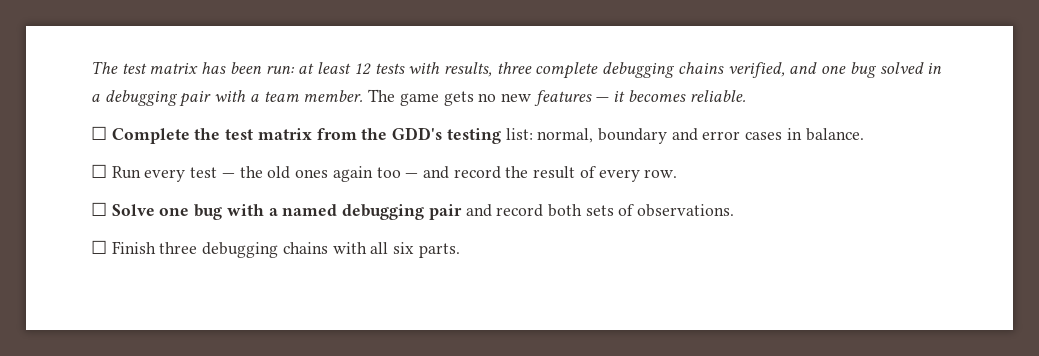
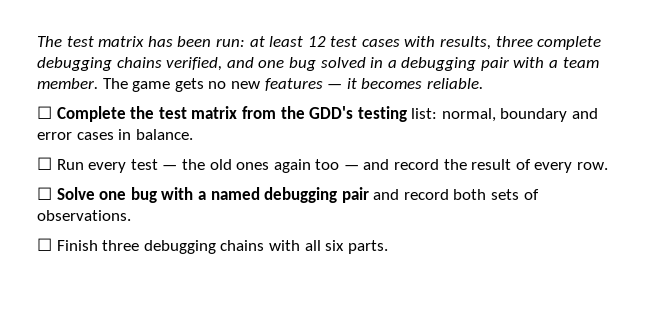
- The test matrix has been run: at least 12 tests with results, three complete debugging chains verified, and one bug solved in a debugging pair with a team member.
+ The test matrix has been run: at least 12 test cases with results, three complete debugging chains verified, and one bug solved in a debugging pair with a team member.

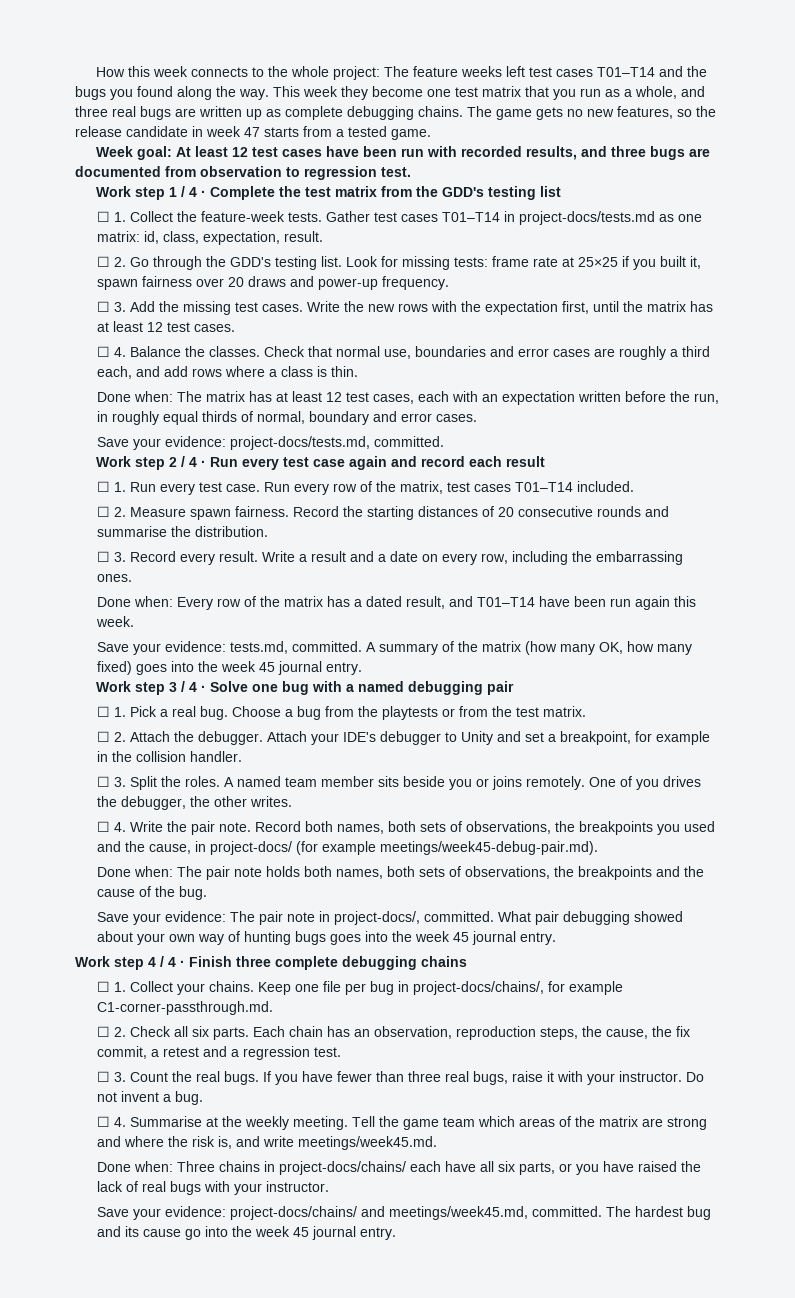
- The test matrix has been run: at least 12 test cases with results, three complete debugging chains verified, and one bug solved in a debugging pair with a team member.
+ How this week connects to the whole project: The feature weeks left test cases T01–T14 and the bugs you found along the way. This week they become one test matrix that you run as a whole, and three real bugs are written up as complete debugging chains.
- The game gets no new features — it becomes reliable.
- ☐ Complete the test matrix from the GDD's testing list: normal, boundary and error cases in balance.
- ☐ Run every test — the old ones again too — and record the result of every row.
- ☐ Solve one bug with a named debugging pair and record both sets of observations.
- ☐ Finish three debugging chains with all six parts.
+ The game gets no new features, so the release candidate in week 47 starts from a tested game.
+ Week goal: At least 12 test cases have been run with recorded results, and three bugs are documented from observation to regression test.
+ Work step 1 / 4 · Complete the test matrix from the GDD's testing list
+ ☐ 1. Collect the feature-week tests. Gather test cases T01–T14 in project-docs/tests.md as one matrix: id, class, expectation, result.
+ ☐ 2. Go through the GDD's testing list. Look for missing tests: frame rate at 25×25 if you built it, spawn fairness over 20 draws and power-up frequency.
+ ☐ 3. Add the missing test cases. Write the new rows with the expectation first, until the matrix has at least 12 test cases.
+ ☐ 4. Balance the classes. Check that normal use, boundaries and error cases are roughly a third each, and add rows where a class is thin.
+ Done when: The matrix has at least 12 test cases, each with an expectation written before the run, in roughly equal thirds of normal, boundary and error cases.
+ Save your evidence: project-docs/tests.md, committed.
+ Work step 2 / 4 · Run every test case again and record each result
+ ☐ 1. Run every test case. Run every row of the matrix, test cases T01–T14 included.
+ ☐ 2. Measure spawn fairness. Record the starting distances of 20 consecutive rounds and summarise the distribution.
+ ☐ 3. Record every result. Write a result and a date on every row, including the embarrassing ones.
+ Done when: Every row of the matrix has a dated result, and T01–T14 have been run again this week.
+ Save your evidence: tests.md, committed. A summary of the matrix (how many OK, how many fixed) goes into the week 45 journal entry.
+ Work step 3 / 4 · Solve one bug with a named debugging pair
+ ☐ 1. Pick a real bug. Choose a bug from the playtests or from the test matrix.
+ ☐ 2. Attach the debugger. Attach your IDE's debugger to Unity and set a breakpoint, for example in the collision handler.
+ ☐ 3. Split the roles. A named team member sits beside you or joins remotely. One of you drives the debugger, the other writes.
+ ☐ 4. Write the pair note. Record both names, both sets of observations, the breakpoints you used and the cause, in project-docs/ (for example meetings/week45-debug-pair.md).
+ Done when: The pair note holds both names, both sets of observations, the breakpoints and the cause of the bug.
+ Save your evidence: The pair note in project-docs/, committed. What pair debugging showed about your own way of hunting bugs goes into the week 45 journal entry.
+ Work step 4 / 4 · Finish three complete debugging chains
+ ☐ 1. Collect your chains. Keep one file per bug in project-docs/chains/, for example C1-corner-passthrough.md.
+ ☐ 2. Check all six parts. Each chain has an observation, reproduction steps, the cause, the fix commit, a retest and a regression test.
+ ☐ 3. Count the real bugs. If you have fewer than three real bugs, raise it with your instructor. Do not invent a bug.
+ ☐ 4. Summarise at the weekly meeting. Tell the game team which areas of the matrix are strong and where the risk is, and write meetings/week45.md.
+ Done when: Three chains in project-docs/chains/ each have all six parts, or you have raised the lack of real bugs with your instructor.
+ Save your evidence: project-docs/chains/ and meetings/week45.md, committed. The hardest bug and its cause go into the week 45 journal entry.

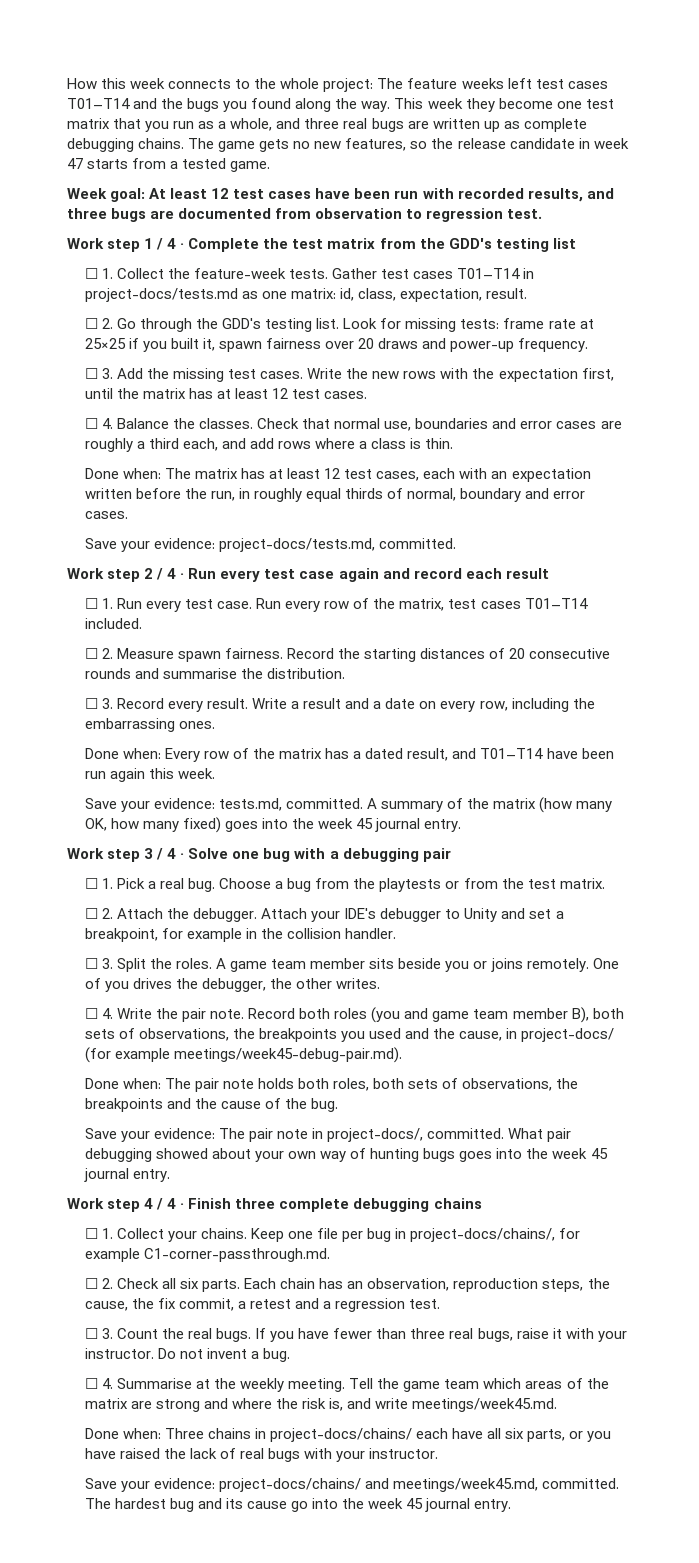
- Work step 3 / 4 · Solve one bug with a named debugging pair
+ Work step 3 / 4 · Solve one bug with a debugging pair
- A named team member sits beside you or joins remotely.
+ A game team member sits beside you or joins remotely.
- Record both names, both sets of observations, the breakpoints you used and the cause, in project-docs/ (for example meetings/week45-debug-pair.md).
+ Record both roles (you and game team member B), both sets of observations, the breakpoints you used and the cause, in project-docs/ (for example meetings/week45-debug-pair.md).
- Done when: The pair note holds both names, both sets of observations, the breakpoints and the cause of the bug.
+ Done when: The pair note holds both roles, both sets of observations, the breakpoints and the cause of the bug.

